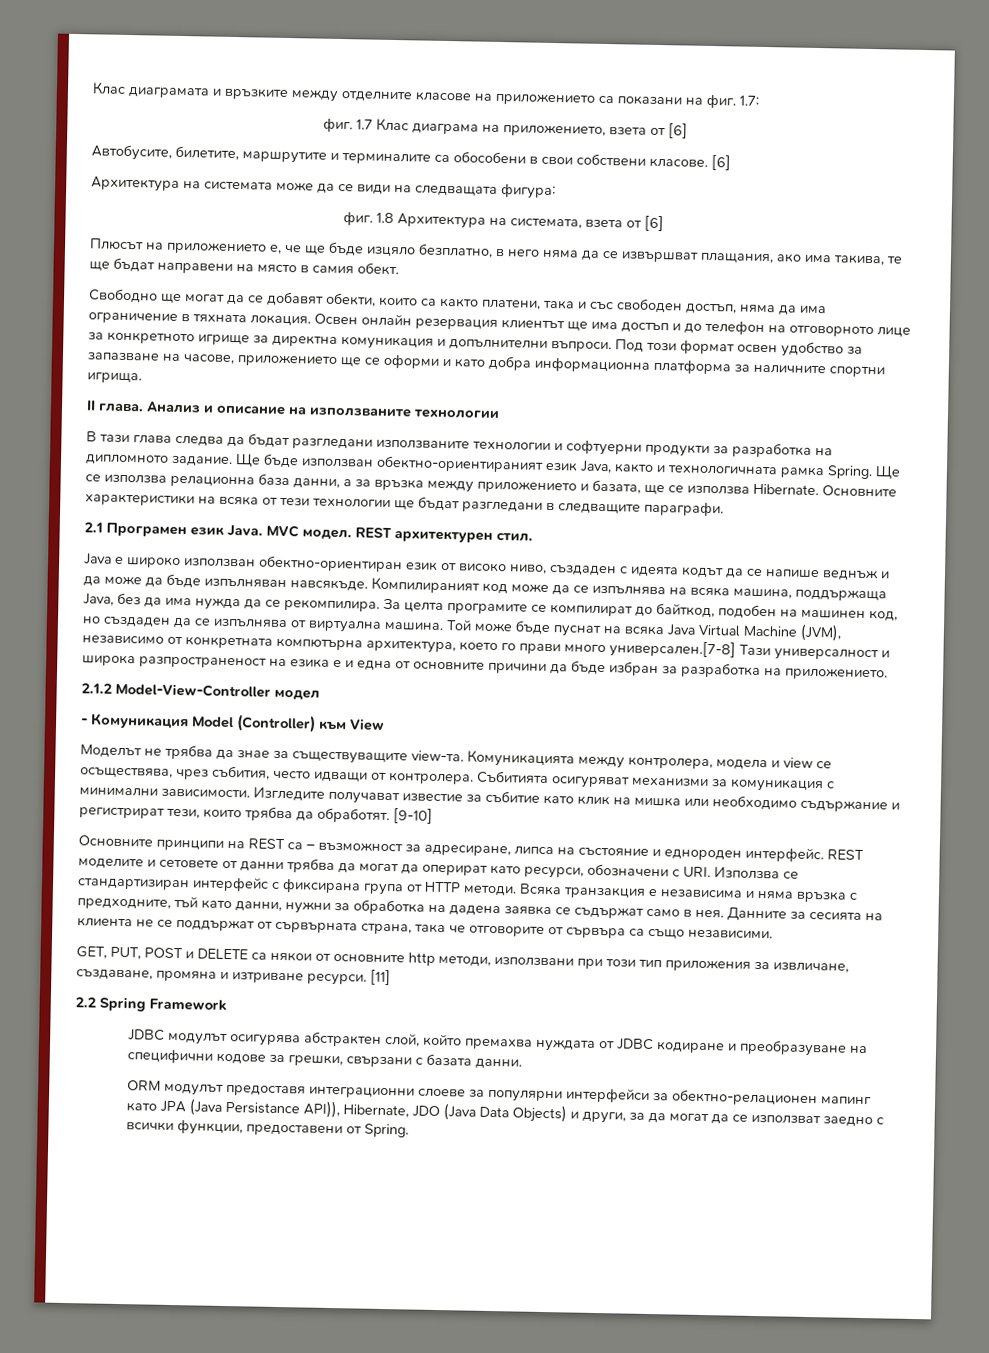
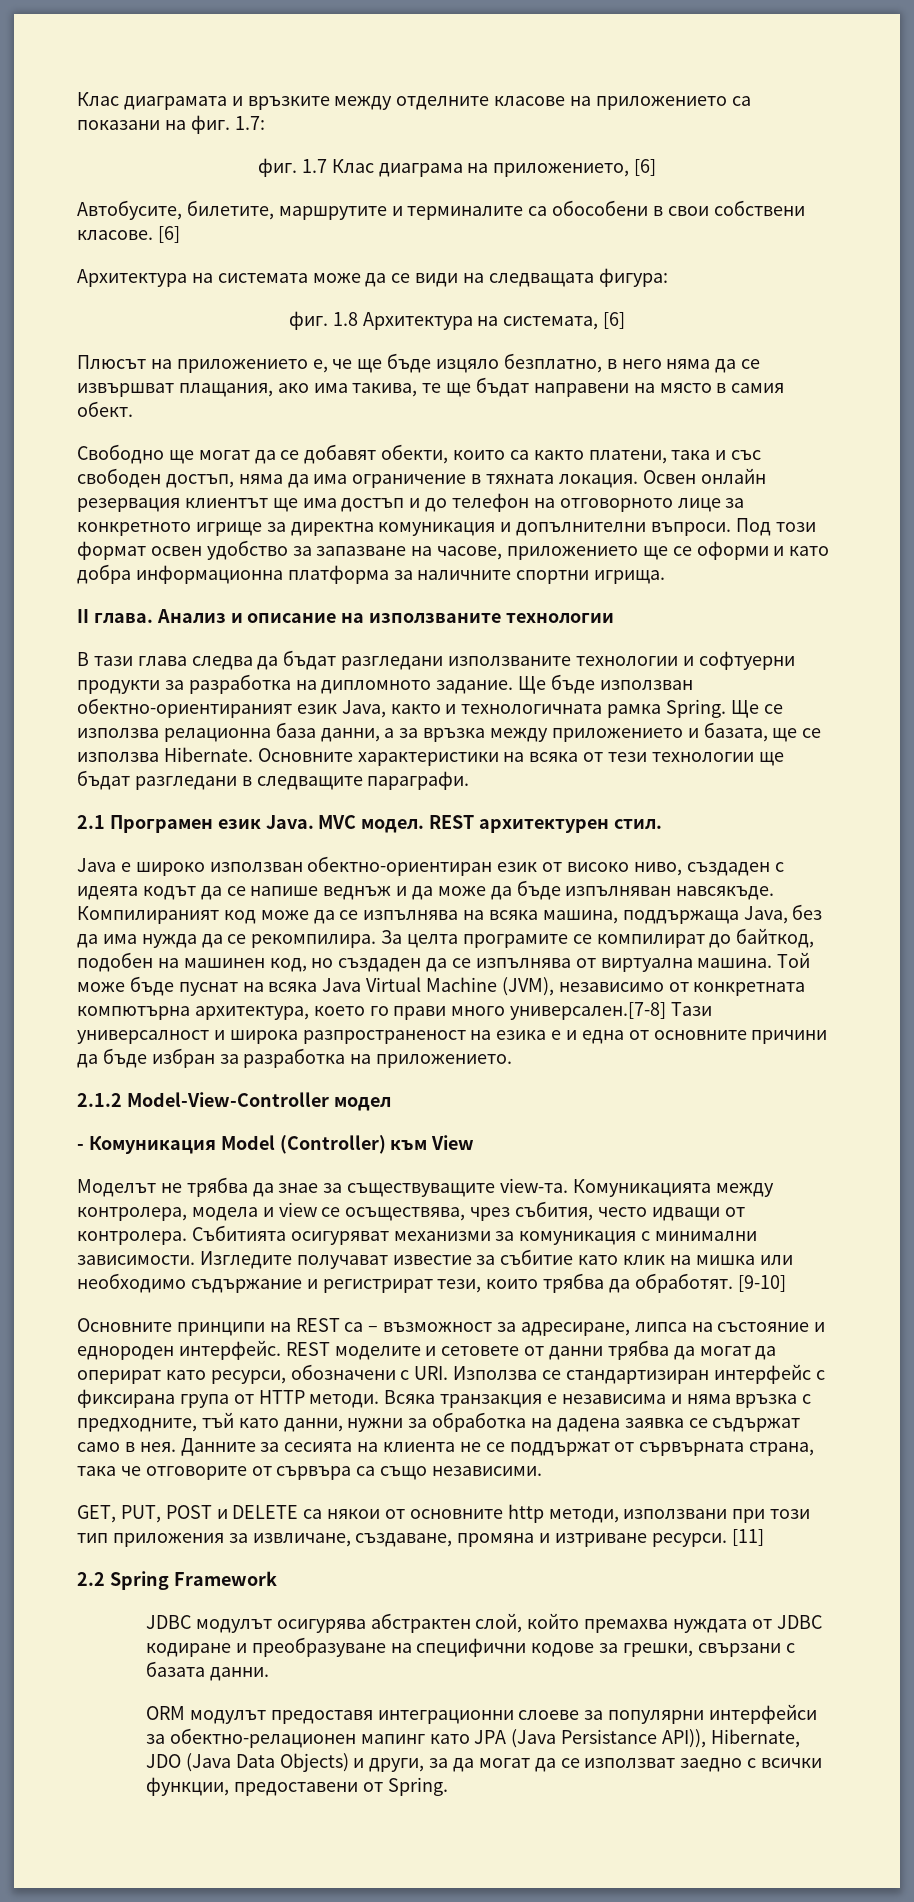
- 1.7 Клас диаграма на приложението, взета от [6]
+ 1.7 Клас диаграма на приложението, [6]
- 1.8 Архитектура на системата, взета от [6]
+ 1.8 Архитектура на системата, [6]

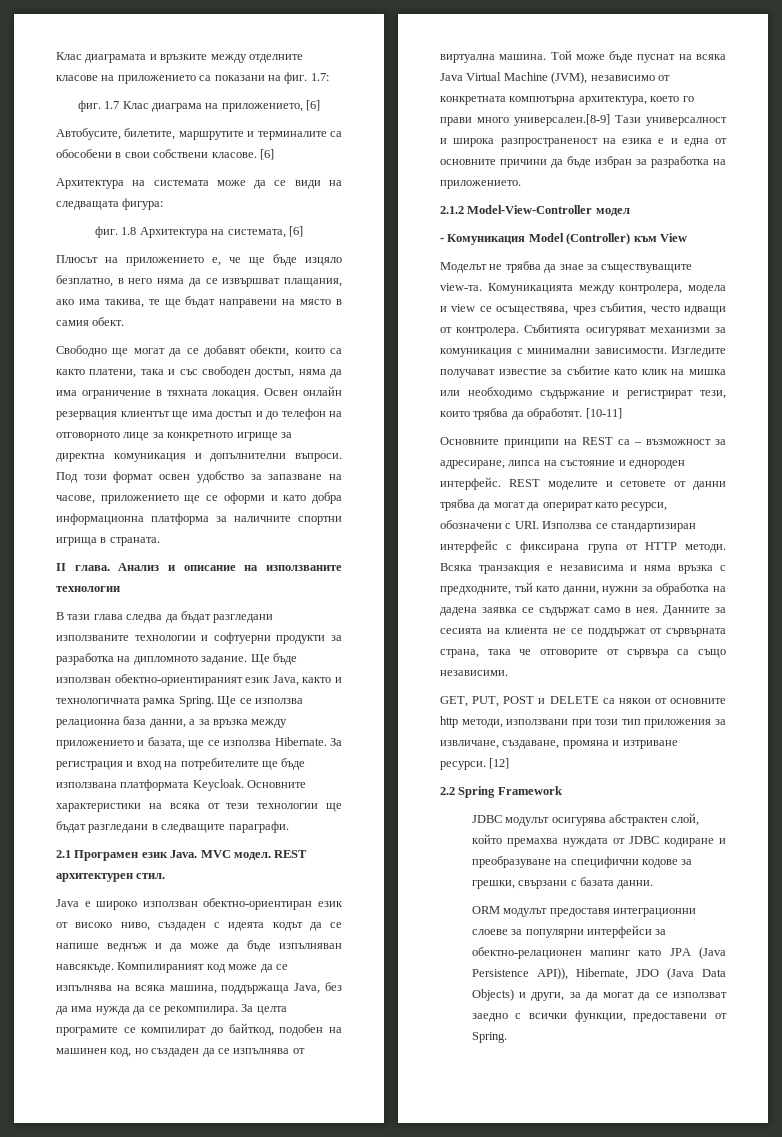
- Под този формат освен удобство за запазване на часове, приложението ще се оформи и като добра информационна платформа за наличните спортни игрища.
+ Под този формат освен удобство за запазване на часове, приложението ще се оформи и като добра информационна платформа за наличните спортни игрища в страната.
+ За регистрация и вход на потребителите ще бъде използвана платформата Keycloak.
- Той може бъде пуснат на всяка Java Virtual Machine (JVM), независимо от конкретната компютърна архитектура, което го прави много универсален.[7-8] Тази универсалност и широка разпространеност на езика е и една от основните причини да бъде избран за разработка на приложението.
+ Той може бъде пуснат на всяка Java Virtual Machine (JVM), независимо от конкретната компютърна архитектура, което го прави много универсален.[8-9] Тази универсалност и широка разпространеност на езика е и една от основните причини да бъде избран за разработка на приложението.
- [9-10]
+ [10-11]
- [11]
+ [12]
- ORM модулът предоставя интеграционни слоеве за популярни интерфейси за обектно-релационен мапинг като JPA (Java Persistance API)), Hibernate, JDO (Java Data Objects) и други, за да могат да се използват заедно с всички функции, предоставени от Spring.
+ ORM модулът предоставя интеграционни слоеве за популярни интерфейси за обектно-релационен мапинг като JPA (Java Persistence API)), Hibernate, JDO (Java Data Objects) и други, за да могат да се използват заедно с всички функции, предоставени от Spring.

